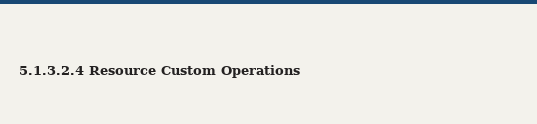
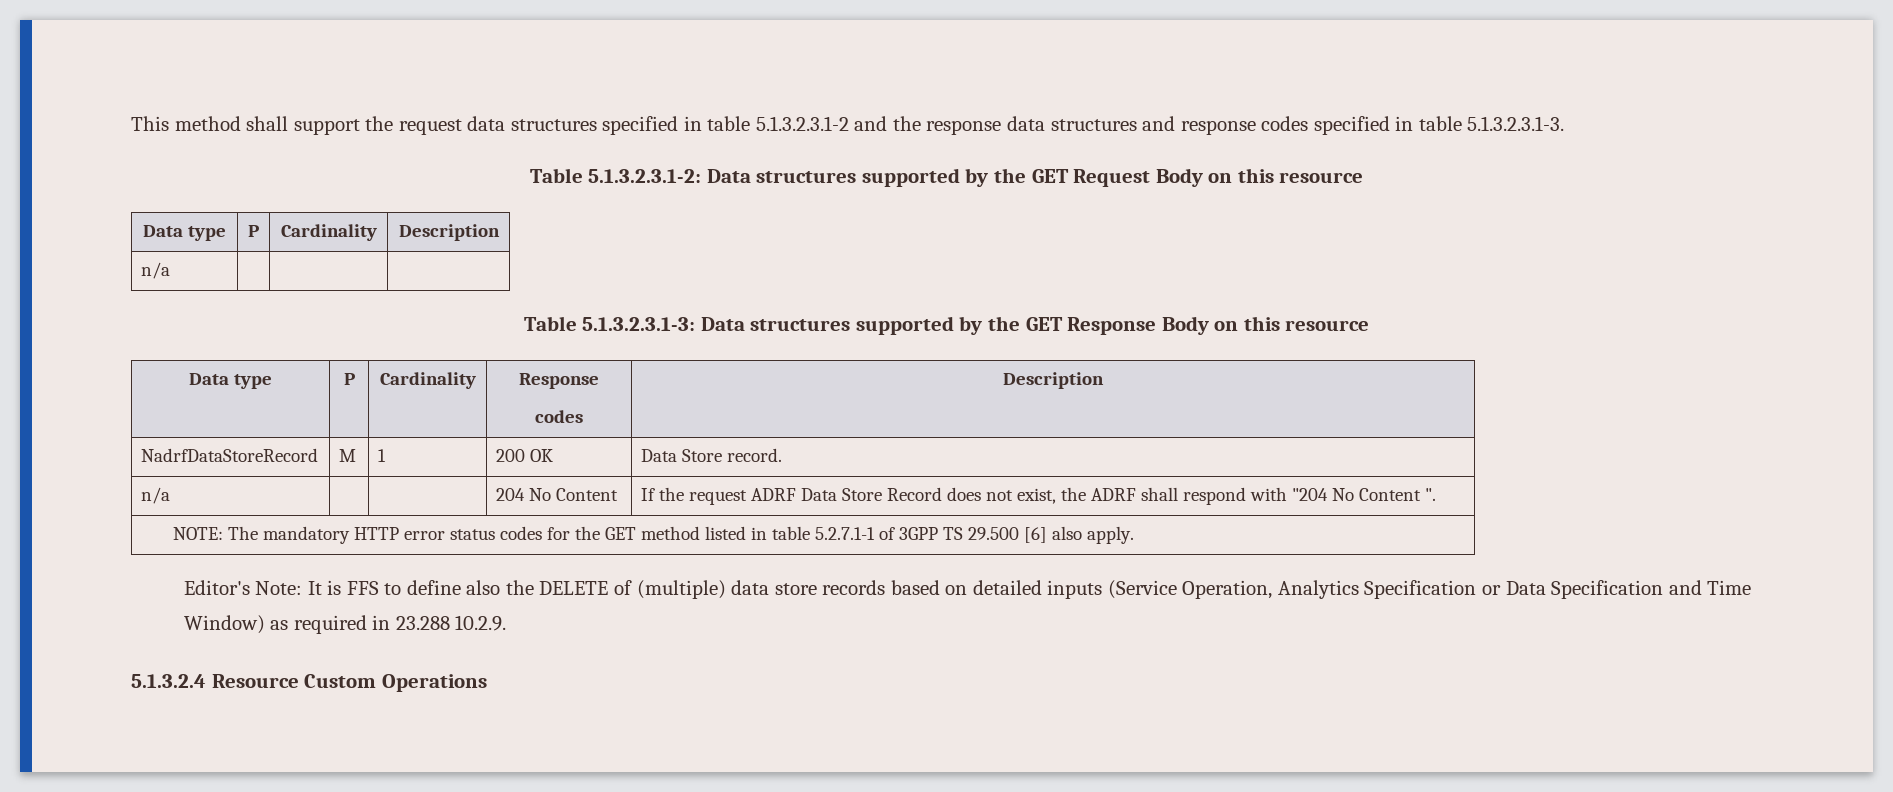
+ This method shall support the request data structures specified in table 5.1.3.2.3.1-2 and the response data structures and response codes specified in table 5.1.3.2.3.1-3.
+ Table 5.1.3.2.3.1-2: Data structures supported by the GET Request Body on this resource
+ Data type | P | Cardinality | Description
+ n/a | | |
+ Table 5.1.3.2.3.1-3: Data structures supported by the GET Response Body on this resource
+ Data type | P | Cardinality | Response
+ codes | Description
+ NadrfDataStoreRecord | M | 1 | 200 OK | Data Store record.
+ n/a | | | 204 No Content | If the request ADRF Data Store Record does not exist, the ADRF shall respond with "204 No Content ".
+ NOTE: The mandatory HTTP error status codes for the GET method listed in table 5.2.7.1-1 of 3GPP TS 29.500 [6] also apply.
+ Editor's Note: It is FFS to define also the DELETE of (multiple) data store records based on detailed inputs (Service Operation, Analytics Specification or Data Specification and Time Window) as required in 23.288 10.2.9.

